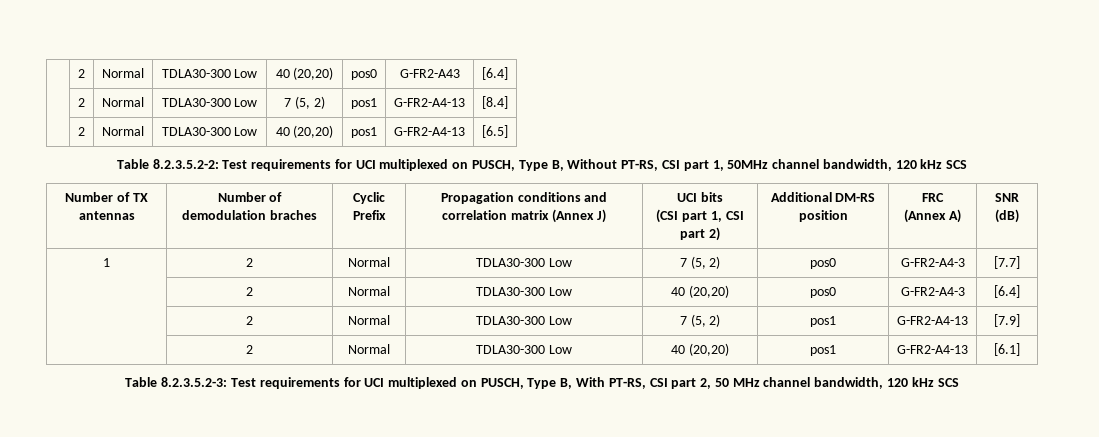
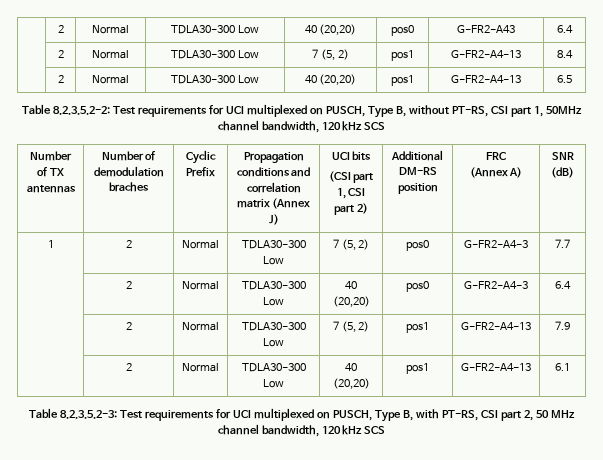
- | 2 | Normal | TDLA30-300 Low | 40 (20,20) | pos0 | G-FR2-A43 | [6.4]
- | 2 | Normal | TDLA30-300 Low | 7 (5, 2) | pos1 | G-FR2-A4-13 | [8.4]
- | 2 | Normal | TDLA30-300 Low | 40 (20,20) | pos1 | G-FR2-A4-13 | [6.5]
+ | 2 | Normal | TDLA30-300 Low | 40 (20,20) | pos0 | G-FR2-A43 | 6.4
+ | 2 | Normal | TDLA30-300 Low | 7 (5, 2) | pos1 | G-FR2-A4-13 | 8.4
+ | 2 | Normal | TDLA30-300 Low | 40 (20,20) | pos1 | G-FR2-A4-13 | 6.5
- Table 8.2.3.5.2-2: Test requirements for UCI multiplexed on PUSCH, Type B, Without PT-RS, CSI part 1, 50MHz channel bandwidth, 120 kHz SCS
+ Table 8.2.3.5.2-2: Test requirements for UCI multiplexed on PUSCH, Type B, without PT-RS, CSI part 1, 50MHz channel bandwidth, 120 kHz SCS
- 1 | 2 | Normal | TDLA30-300 Low | 7 (5, 2) | pos0 | G-FR2-A4-3 | [7.7]
+ 1 | 2 | Normal | TDLA30-300 Low | 7 (5, 2) | pos0 | G-FR2-A4-3 | 7.7
- | 2 | Normal | TDLA30-300 Low | 40 (20,20) | pos0 | G-FR2-A4-3 | [6.4]
- | 2 | Normal | TDLA30-300 Low | 7 (5, 2) | pos1 | G-FR2-A4-13 | [7.9]
- | 2 | Normal | TDLA30-300 Low | 40 (20,20) | pos1 | G-FR2-A4-13 | [6.1]
+ | 2 | Normal | TDLA30-300 Low | 40 (20,20) | pos0 | G-FR2-A4-3 | 6.4
+ | 2 | Normal | TDLA30-300 Low | 7 (5, 2) | pos1 | G-FR2-A4-13 | 7.9
+ | 2 | Normal | TDLA30-300 Low | 40 (20,20) | pos1 | G-FR2-A4-13 | 6.1
- Table 8.2.3.5.2-3: Test requirements for UCI multiplexed on PUSCH, Type B, With PT-RS, CSI part 2, 50 MHz channel bandwidth, 120 kHz SCS
+ Table 8.2.3.5.2-3: Test requirements for UCI multiplexed on PUSCH, Type B, with PT-RS, CSI part 2, 50 MHz channel bandwidth, 120 kHz SCS

